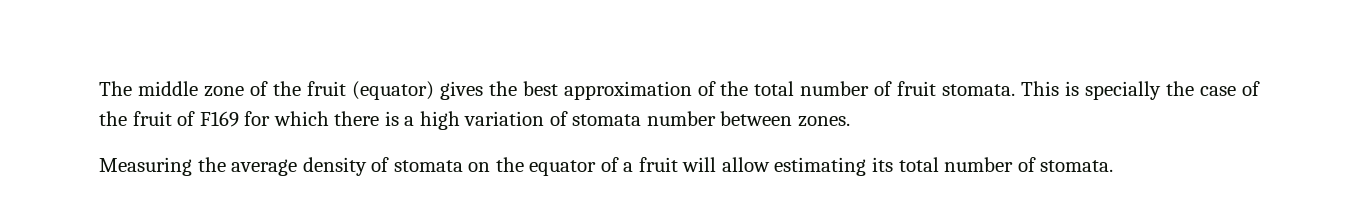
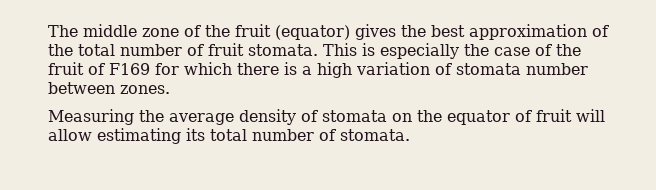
- This is specially the case of the fruit of F169 for which there is a high variation of stomata number between zones.
+ This is especially the case of the fruit of F169 for which there is a high variation of stomata number between zones.
- Measuring the average density of stomata on the equator of a fruit will allow estimating its total number of stomata.
+ Measuring the average density of stomata on the equator of fruit will allow estimating its total number of stomata.

